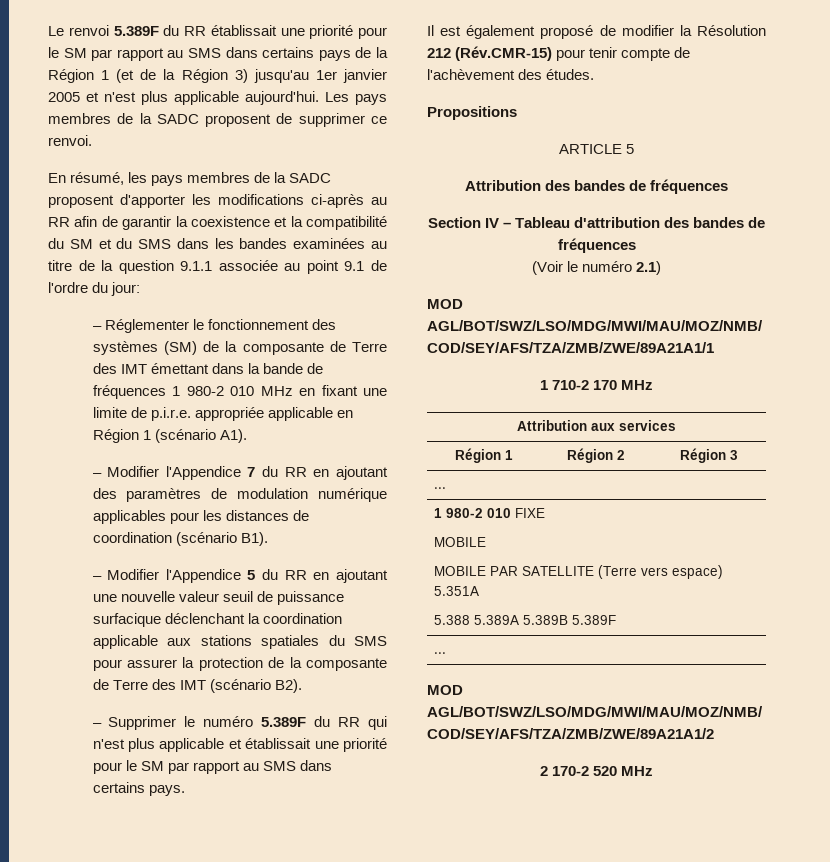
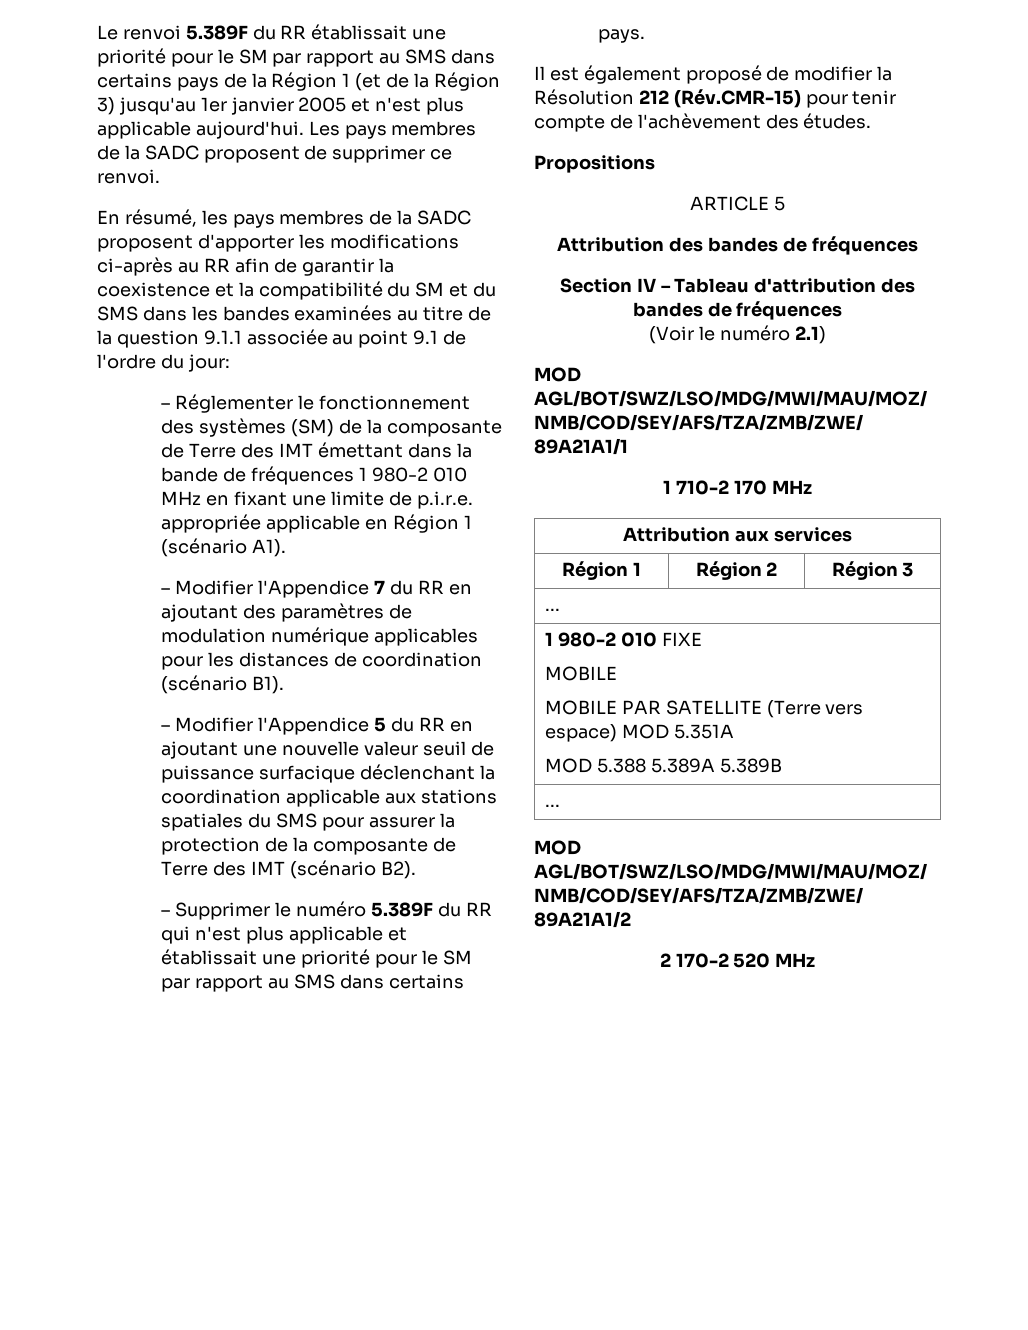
  1 980-2 010 FIXE
  MOBILE
- MOBILE PAR SATELLITE (Terre vers espace) 5.351A
- 5.388 5.389A 5.389B 5.389F
+ MOBILE PAR SATELLITE (Terre vers espace) MOD 5.351A
+ MOD 5.388 5.389A 5.389B

